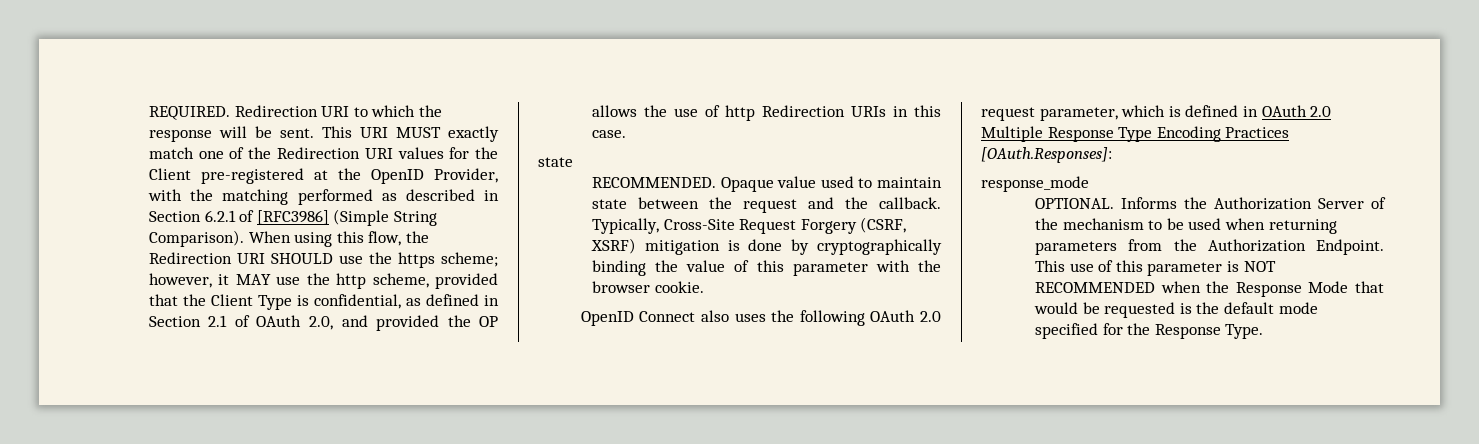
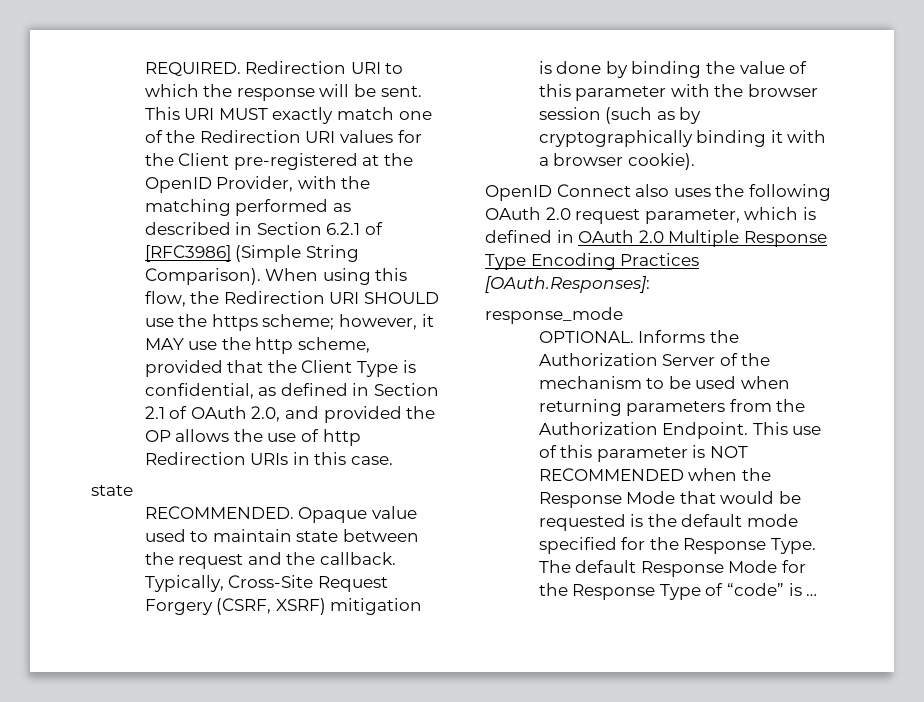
- Typically, Cross-Site Request Forgery (CSRF, XSRF) mitigation is done by cryptographically binding the value of this parameter with the browser cookie.
+ Typically, Cross-Site Request Forgery (CSRF, XSRF) mitigation is done by binding the value of this parameter with the browser session (such as by cryptographically binding it with a browser cookie).
+ The default Response Mode for the Response Type of “code” is …

